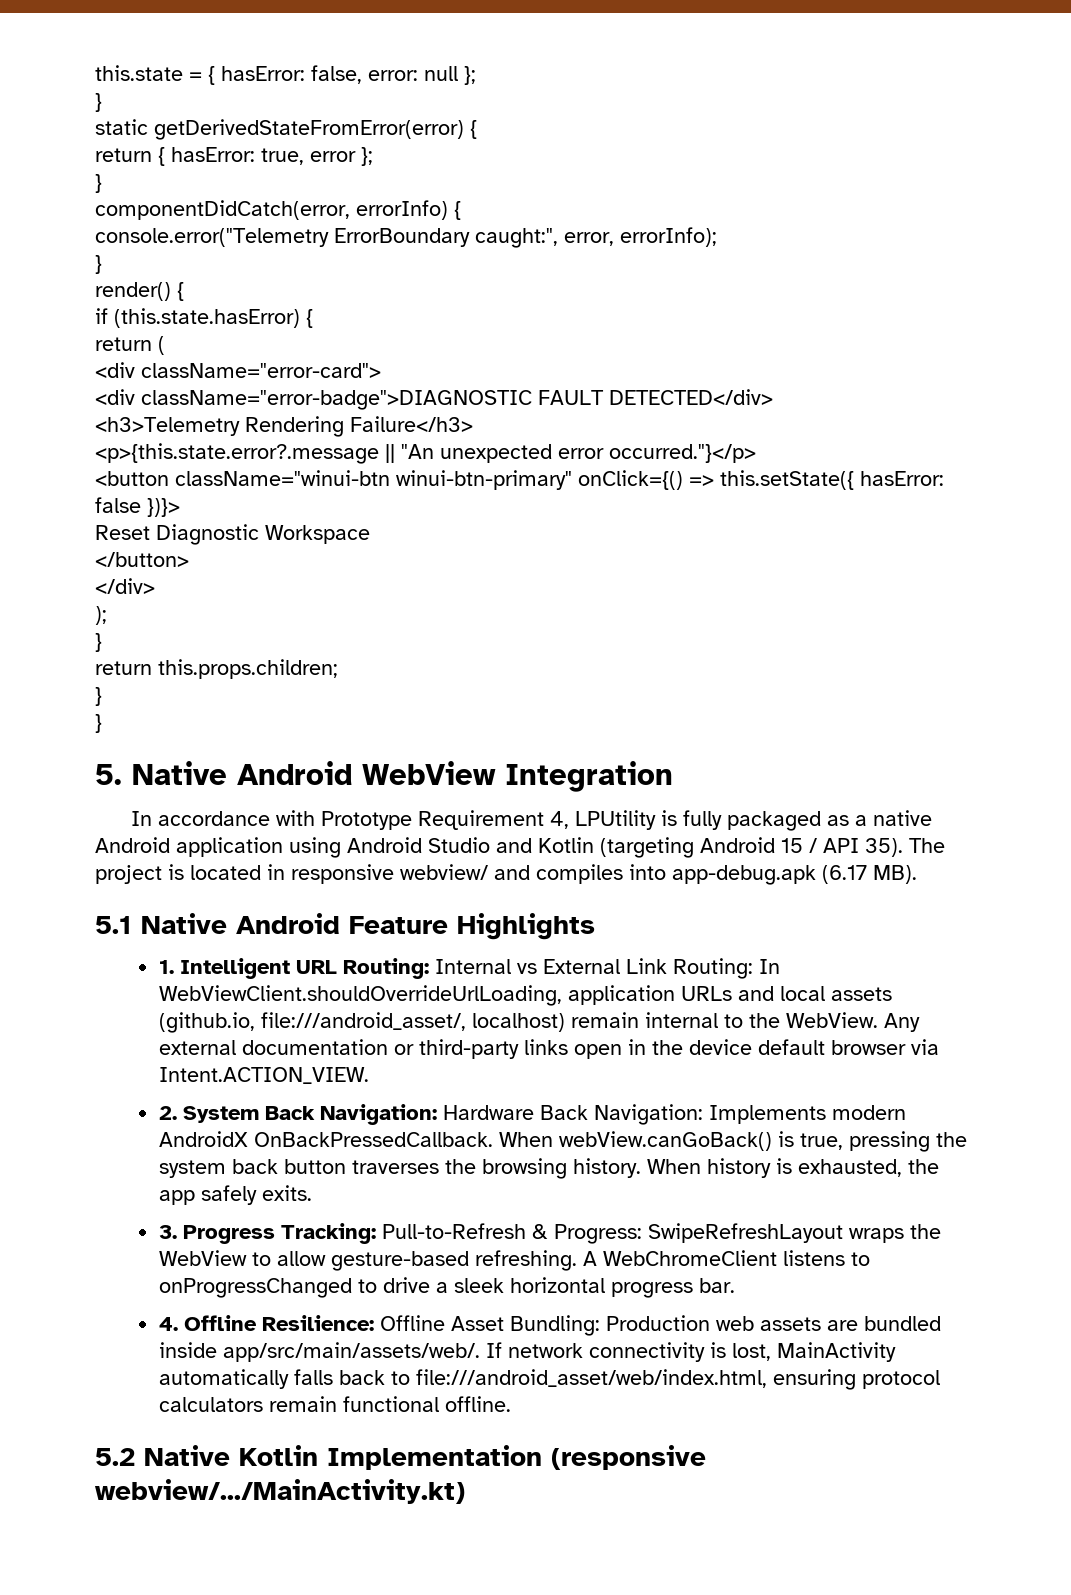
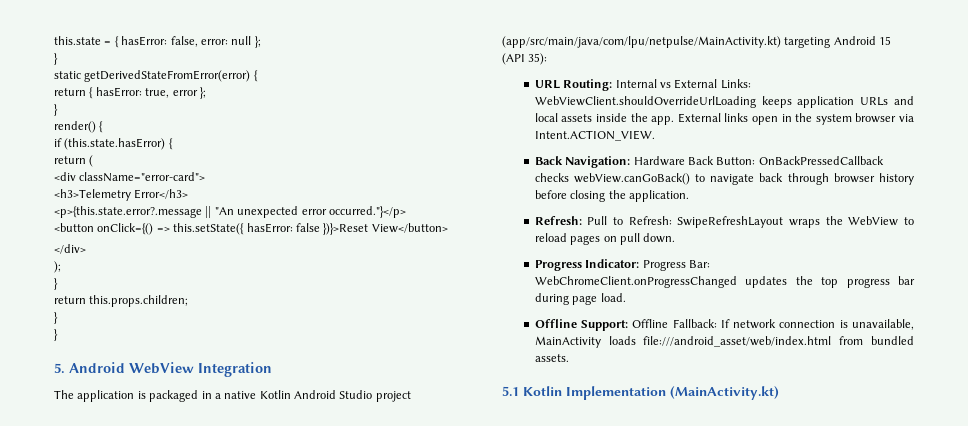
- componentDidCatch(error, errorInfo) {
- console.error("Telemetry ErrorBoundary caught:", error, errorInfo);
- }
- <div className="error-badge">DIAGNOSTIC FAULT DETECTED</div>
- <h3>Telemetry Rendering Failure</h3>
+ <h3>Telemetry Error</h3>
- <button className="winui-btn winui-btn-primary" onClick={() => this.setState({ hasError: false })}>
- Reset Diagnostic Workspace
- </button>
+ <button onClick={() => this.setState({ hasError: false })}>Reset View</button>
- 5. Native Android WebView Integration
+ 5. Android WebView Integration
- In accordance with Prototype Requirement 4, LPUtility is fully packaged as a native Android application using Android Studio and Kotlin (targeting Android 15 / API 35). The project is located in responsive webview/ and compiles into app-debug.apk (6.17 MB).
- 5.1 Native Android Feature Highlights
- 1. Intelligent URL Routing: Internal vs External Link Routing: In WebViewClient.shouldOverrideUrlLoading, application URLs and local assets (github.io, file:///android_asset/, localhost) remain internal to the WebView. Any external documentation or third-party links open in the device default browser via Intent.ACTION_VIEW.
+ The application is packaged in a native Kotlin Android Studio project (app/src/main/java/com/lpu/netpulse/MainActivity.kt) targeting Android 15 (API 35):
+ URL Routing: Internal vs External Links: WebViewClient.shouldOverrideUrlLoading keeps application URLs and local assets inside the app. External links open in the system browser via Intent.ACTION_VIEW.
- 2. System Back Navigation: Hardware Back Navigation: Implements modern AndroidX OnBackPressedCallback. When webView.canGoBack() is true, pressing the system back button traverses the browsing history. When history is exhausted, the app safely exits.
- 3. Progress Tracking: Pull-to-Refresh & Progress: SwipeRefreshLayout wraps the WebView to allow gesture-based refreshing. A WebChromeClient listens to onProgressChanged to drive a sleek horizontal progress bar.
- 4. Offline Resilience: Offline Asset Bundling: Production web assets are bundled inside app/src/main/assets/web/. If network connectivity is lost, MainActivity automatically falls back to file:///android_asset/web/index.html, ensuring protocol calculators remain functional offline.
- 5.2 Native Kotlin Implementation (responsive webview/.../MainActivity.kt)
+ Back Navigation: Hardware Back Button: OnBackPressedCallback checks webView.canGoBack() to navigate back through browser history before closing the application.
+ Refresh: Pull to Refresh: SwipeRefreshLayout wraps the WebView to reload pages on pull down.
+ Progress Indicator: Progress Bar: WebChromeClient.onProgressChanged updates the top progress bar during page load.
+ Offline Support: Offline Fallback: If network connection is unavailable, MainActivity loads file:///android_asset/web/index.html from bundled assets.
+ 5.1 Kotlin Implementation (MainActivity.kt)

